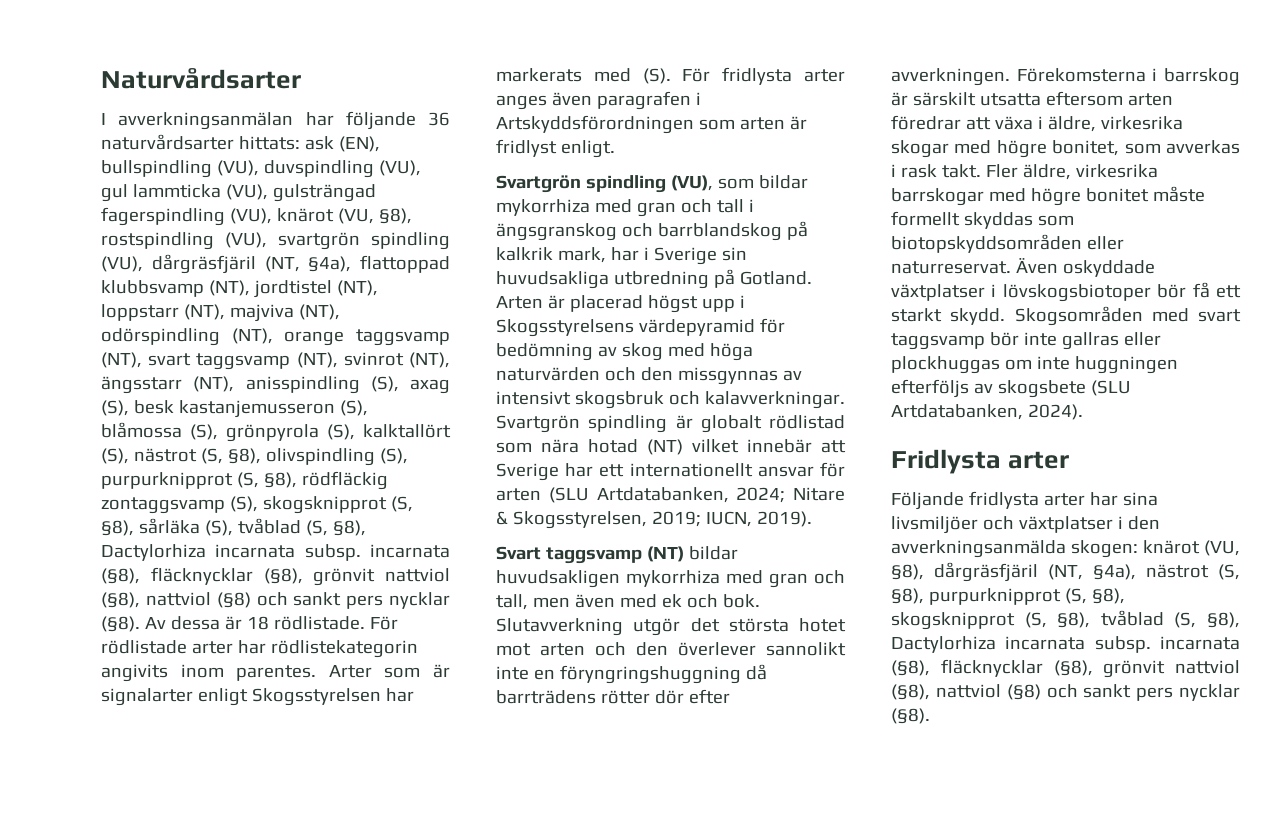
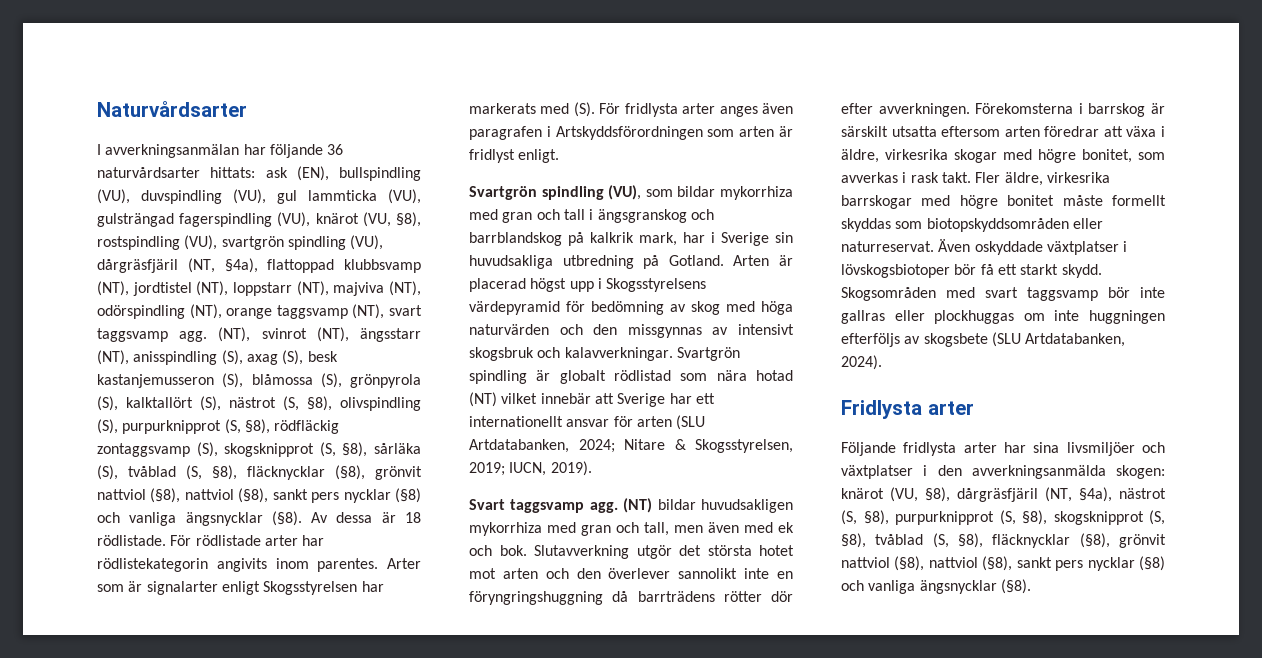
- ask (EN), bullspindling (VU), duvspindling (VU), gul lammticka (VU), gulsträngad fagerspindling (VU), knärot (VU, §8), rostspindling (VU), svartgrön spindling (VU), dårgräsfjäril (NT, §4a), flattoppad klubbsvamp (NT), jordtistel (NT), loppstarr (NT), majviva (NT), odörspindling (NT), orange taggsvamp (NT), svart taggsvamp (NT), svinrot (NT), ängsstarr (NT), anisspindling (S), axag (S), besk kastanjemusseron (S), blåmossa (S), grönpyrola (S), kalktallört (S), nästrot (S, §8), olivspindling (S), purpurknipprot (S, §8), rödfläckig zontaggsvamp (S), skogsknipprot (S, §8), sårläka (S), tvåblad (S, §8), Dactylorhiza incarnata subsp. incarnata (§8), fläcknycklar (§8), grönvit nattviol (§8), nattviol (§8) och sankt pers nycklar (§8).
+ ask (EN), bullspindling (VU), duvspindling (VU), gul lammticka (VU), gulsträngad fagerspindling (VU), knärot (VU, §8), rostspindling (VU), svartgrön spindling (VU), dårgräsfjäril (NT, §4a), flattoppad klubbsvamp (NT), jordtistel (NT), loppstarr (NT), majviva (NT), odörspindling (NT), orange taggsvamp (NT), svart taggsvamp agg. (NT), svinrot (NT), ängsstarr (NT), anisspindling (S), axag (S), besk kastanjemusseron (S), blåmossa (S), grönpyrola (S), kalktallört (S), nästrot (S, §8), olivspindling (S), purpurknipprot (S, §8), rödfläckig zontaggsvamp (S), skogsknipprot (S, §8), sårläka (S), tvåblad (S, §8), fläcknycklar (§8), grönvit nattviol (§8), nattviol (§8), sankt pers nycklar (§8) och vanliga ängsnycklar (§8).
- Svart taggsvamp (NT) bildar huvudsakligen mykorrhiza med gran och tall, men även med ek och bok.
+ Svart taggsvamp agg. (NT) bildar huvudsakligen mykorrhiza med gran och tall, men även med ek och bok.
- Följande fridlysta arter har sina livsmiljöer och växtplatser i den avverkningsanmälda skogen: knärot (VU, §8), dårgräsfjäril (NT, §4a), nästrot (S, §8), purpurknipprot (S, §8), skogsknipprot (S, §8), tvåblad (S, §8), Dactylorhiza incarnata subsp. incarnata (§8), fläcknycklar (§8), grönvit nattviol (§8), nattviol (§8) och sankt pers nycklar (§8).
+ Följande fridlysta arter har sina livsmiljöer och växtplatser i den avverkningsanmälda skogen: knärot (VU, §8), dårgräsfjäril (NT, §4a), nästrot (S, §8), purpurknipprot (S, §8), skogsknipprot (S, §8), tvåblad (S, §8), fläcknycklar (§8), grönvit nattviol (§8), nattviol (§8), sankt pers nycklar (§8) och vanliga ängsnycklar (§8).

